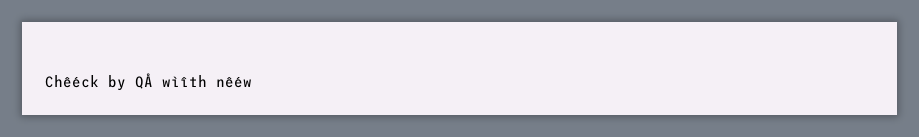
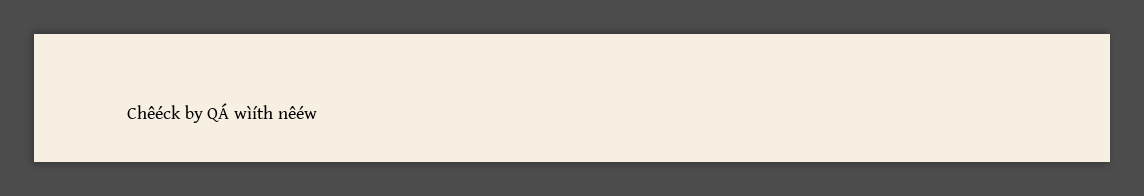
- Chêéck by QÅ wìîth nêéw
+ Chêéck by QÁ wìíth nêéw

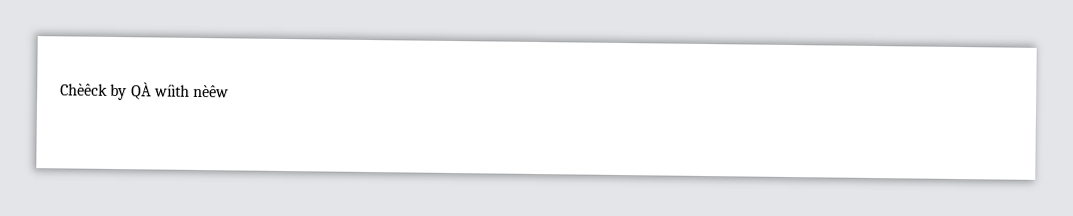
- Chêéck by QÁ wìíth nêéw
+ Chèêck by QÀ wíìth nèêw

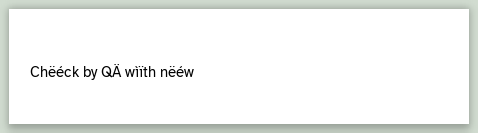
- Chèêck by QÀ wíìth nèêw
+ Chëéck by QÄ wìïth nëéw

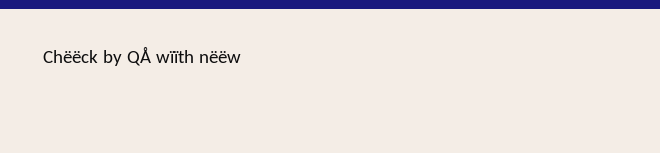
- Chëéck by QÄ wìïth nëéw
+ Chëëck by QÅ wïïth nëëw

